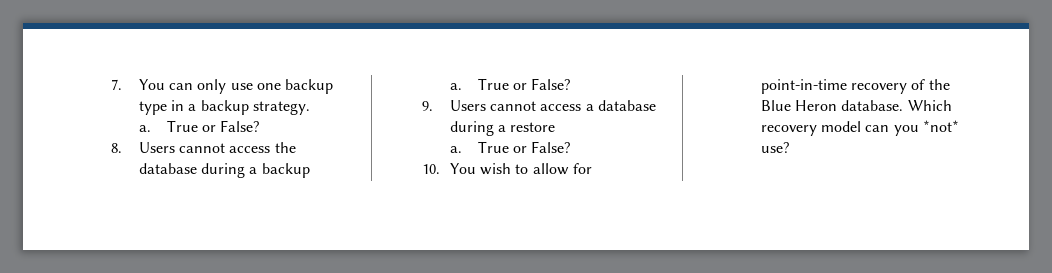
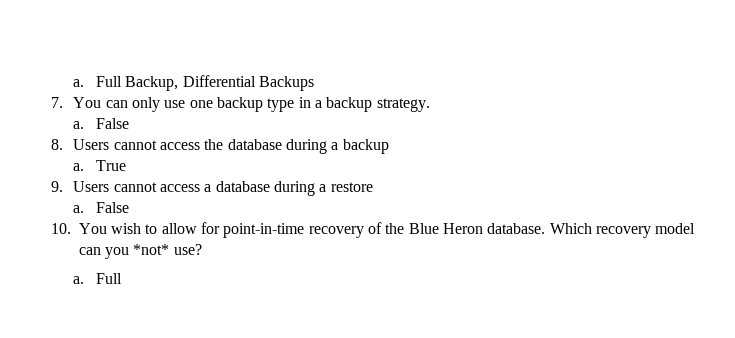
+ a. Full Backup, Differential Backups
  7. You can only use one backup type in a backup strategy.
- a. True or False?
+ a. False
  8. Users cannot access the database during a backup
- a. True or False?
+ a. True
  9. Users cannot access a database during a restore
- a. True or False?
+ a. False
  Which recovery model can you *not* use?
+ a. Full

